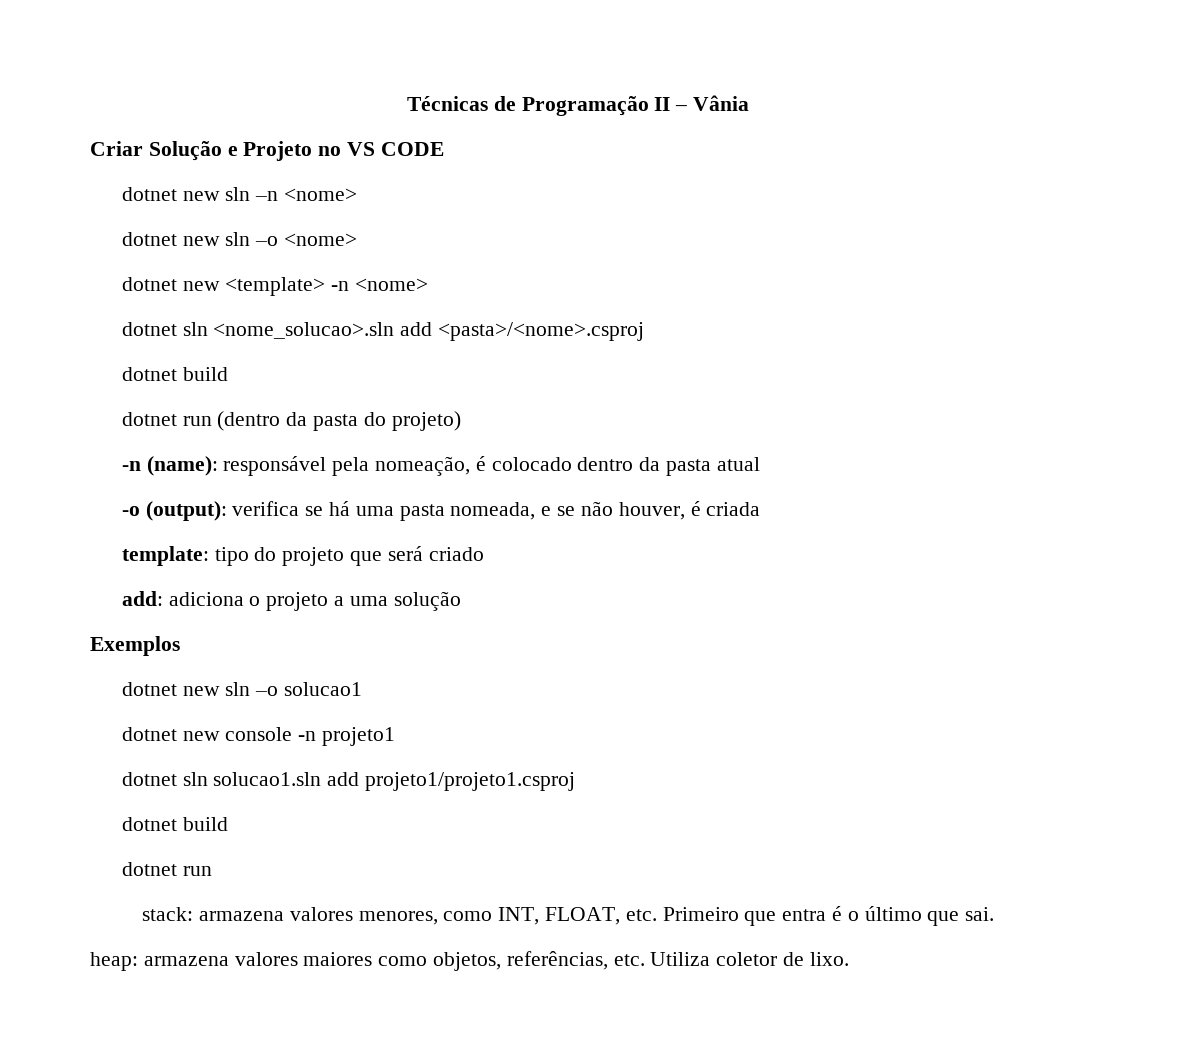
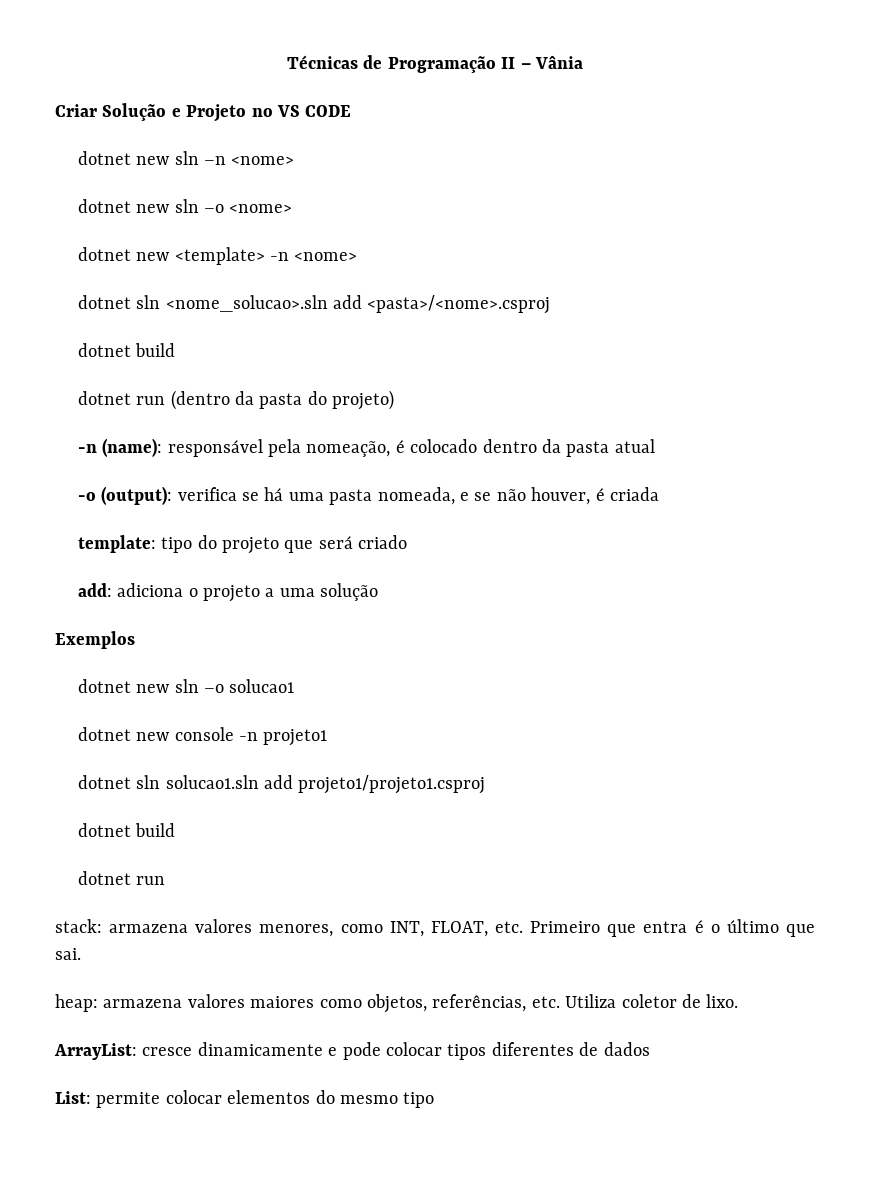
+ ArrayList: cresce dinamicamente e pode colocar tipos diferentes de dados
+ List: permite colocar elementos do mesmo tipo

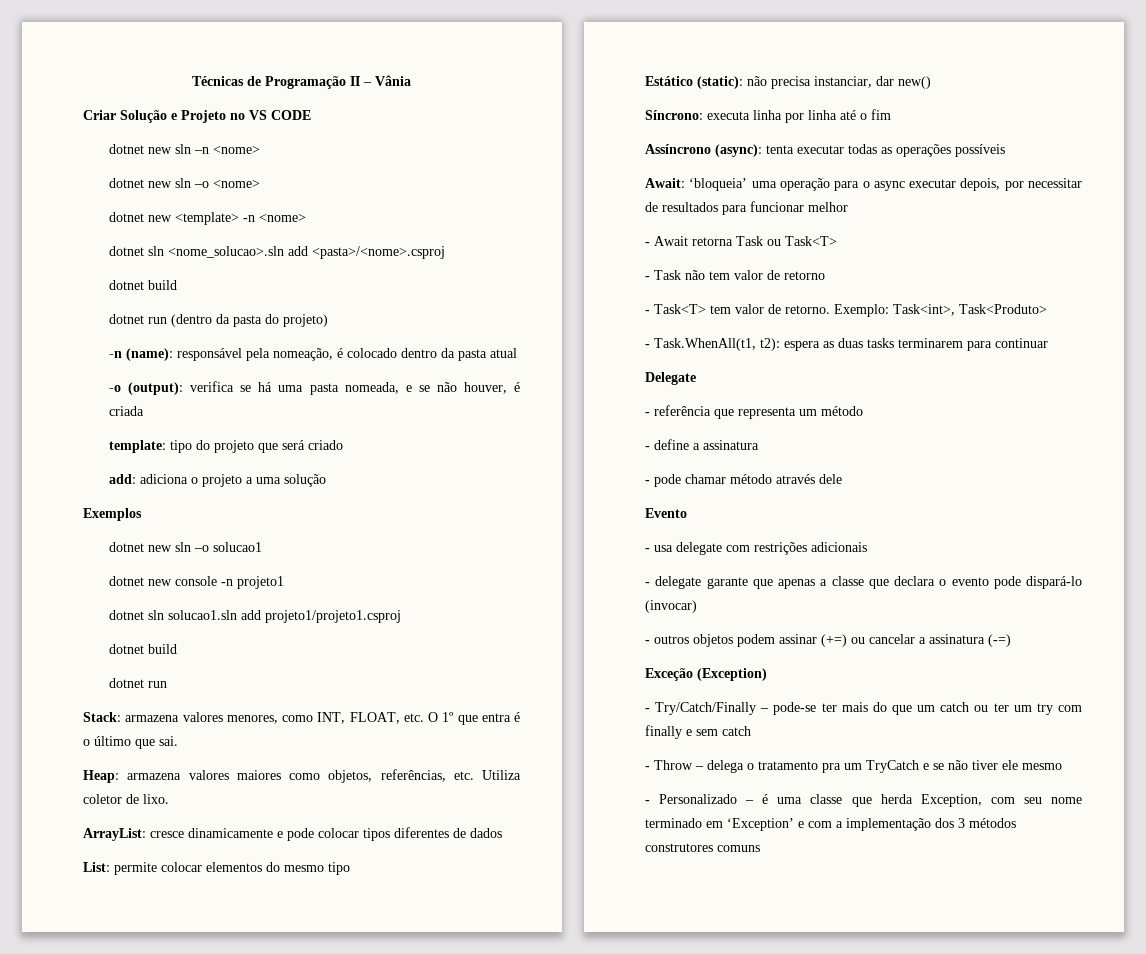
- stack: armazena valores menores, como INT, FLOAT, etc. Primeiro que entra é o último que sai.
+ Stack: armazena valores menores, como INT, FLOAT, etc. O 1º que entra é o último que sai.
- heap: armazena valores maiores como objetos, referências, etc. Utiliza coletor de lixo.
+ Heap: armazena valores maiores como objetos, referências, etc. Utiliza coletor de lixo.
+ Estático (static): não precisa instanciar, dar new()
+ Síncrono: executa linha por linha até o fim
+ Assíncrono (async): tenta executar todas as operações possíveis
+ Await: ‘bloqueia’ uma operação para o async executar depois, por necessitar de resultados para funcionar melhor
+ - Await retorna Task ou Task<T>
+ - Task não tem valor de retorno
+ - Task<T> tem valor de retorno. Exemplo: Task<int>, Task<Produto>
+ - Task.WhenAll(t1, t2): espera as duas tasks terminarem para continuar
+ Delegate
+ - referência que representa um método
+ - define a assinatura
+ - pode chamar método através dele
+ Evento
+ - usa delegate com restrições adicionais
+ - delegate garante que apenas a classe que declara o evento pode dispará-lo (invocar)
+ - outros objetos podem assinar (+=) ou cancelar a assinatura (-=)
+ Exceção (Exception)
+ - Try/Catch/Finally – pode-se ter mais do que um catch ou ter um try com finally e sem catch
+ - Throw – delega o tratamento pra um TryCatch e se não tiver ele mesmo
+ - Personalizado – é uma classe que herda Exception, com seu nome terminado em ‘Exception’ e com a implementação dos 3 métodos construtores comuns

